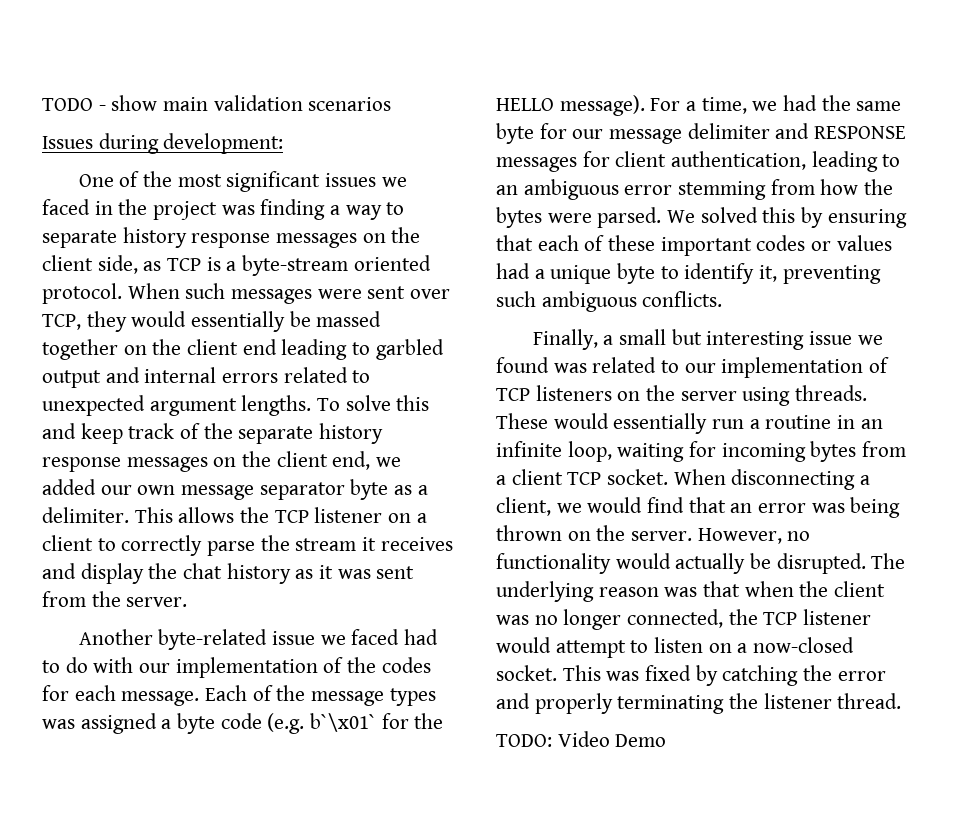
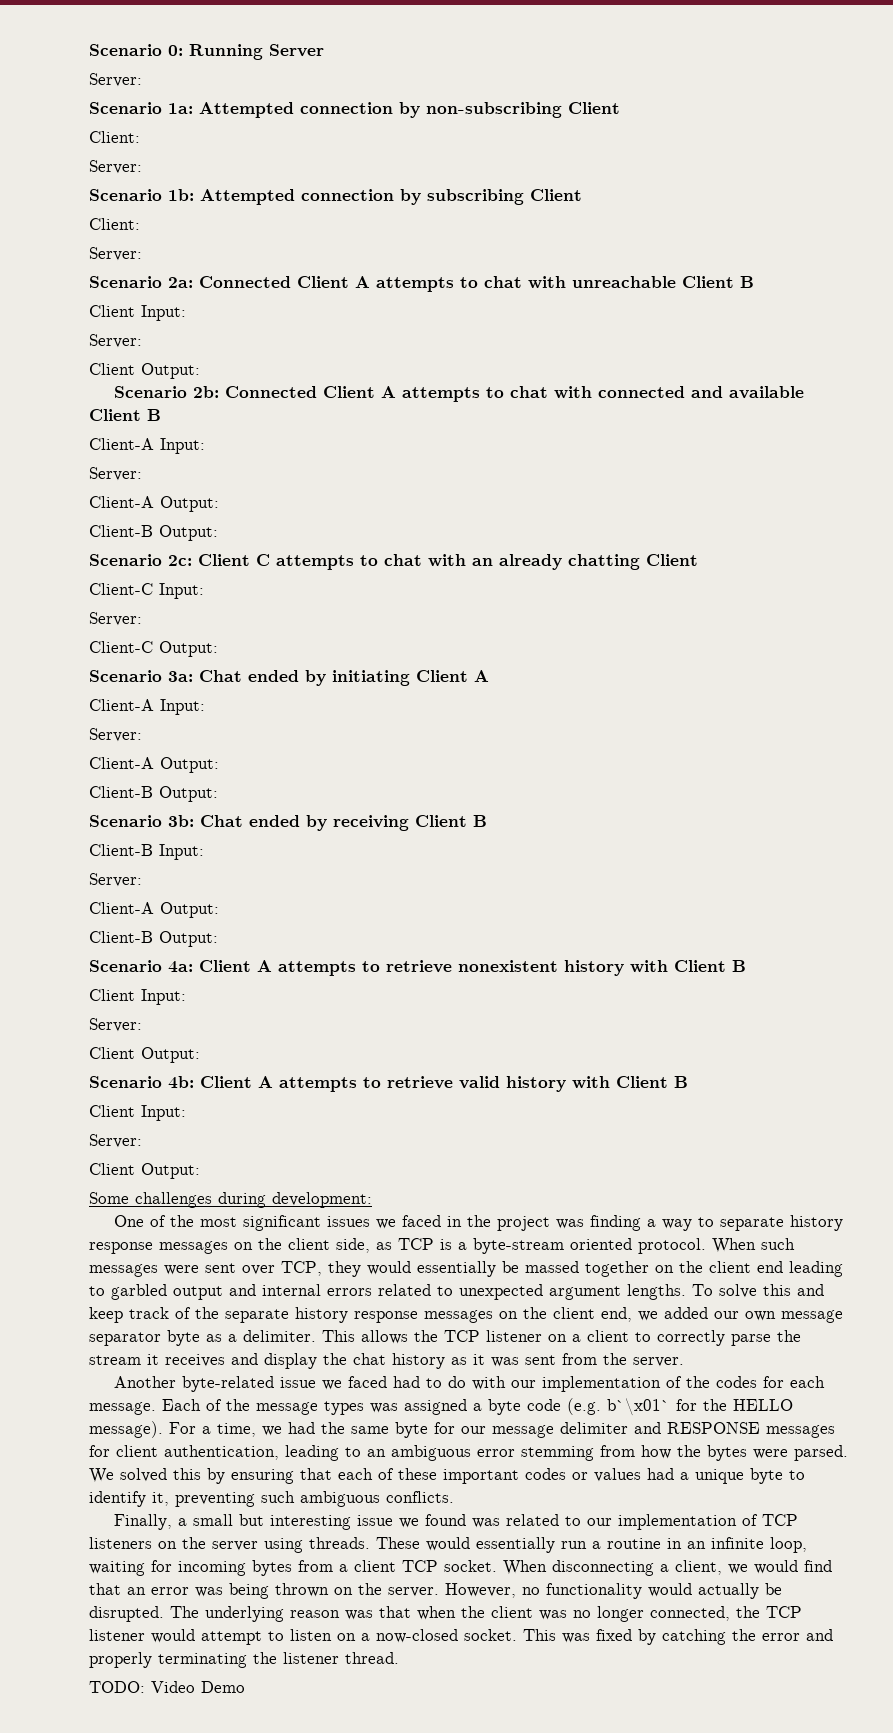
- TODO - show main validation scenarios
- Issues during development:
+ Scenario 0: Running Server
+ Server:
+ Scenario 1a: Attempted connection by non-subscribing Client
+ Client:
+ Server:
+ Scenario 1b: Attempted connection by subscribing Client
+ Client:
+ Server:
+ Scenario 2a: Connected Client A attempts to chat with unreachable Client B
+ Client Input:
+ Server:
+ Client Output:
+ Scenario 2b: Connected Client A attempts to chat with connected and available Client B
+ Client-A Input:
+ Server:
+ Client-A Output:
+ Client-B Output:
+ Scenario 2c: Client C attempts to chat with an already chatting Client
+ Client-C Input:
+ Server:
+ Client-C Output:
+ Scenario 3a: Chat ended by initiating Client A
+ Client-A Input:
+ Server:
+ Client-A Output:
+ Client-B Output:
+ Scenario 3b: Chat ended by receiving Client B
+ Client-B Input:
+ Server:
+ Client-A Output:
+ Client-B Output:
+ Scenario 4a: Client A attempts to retrieve nonexistent history with Client B
+ Client Input:
+ Server:
+ Client Output:
+ Scenario 4b: Client A attempts to retrieve valid history with Client B
+ Client Input:
+ Server:
+ Client Output:
+ Some challenges during development:

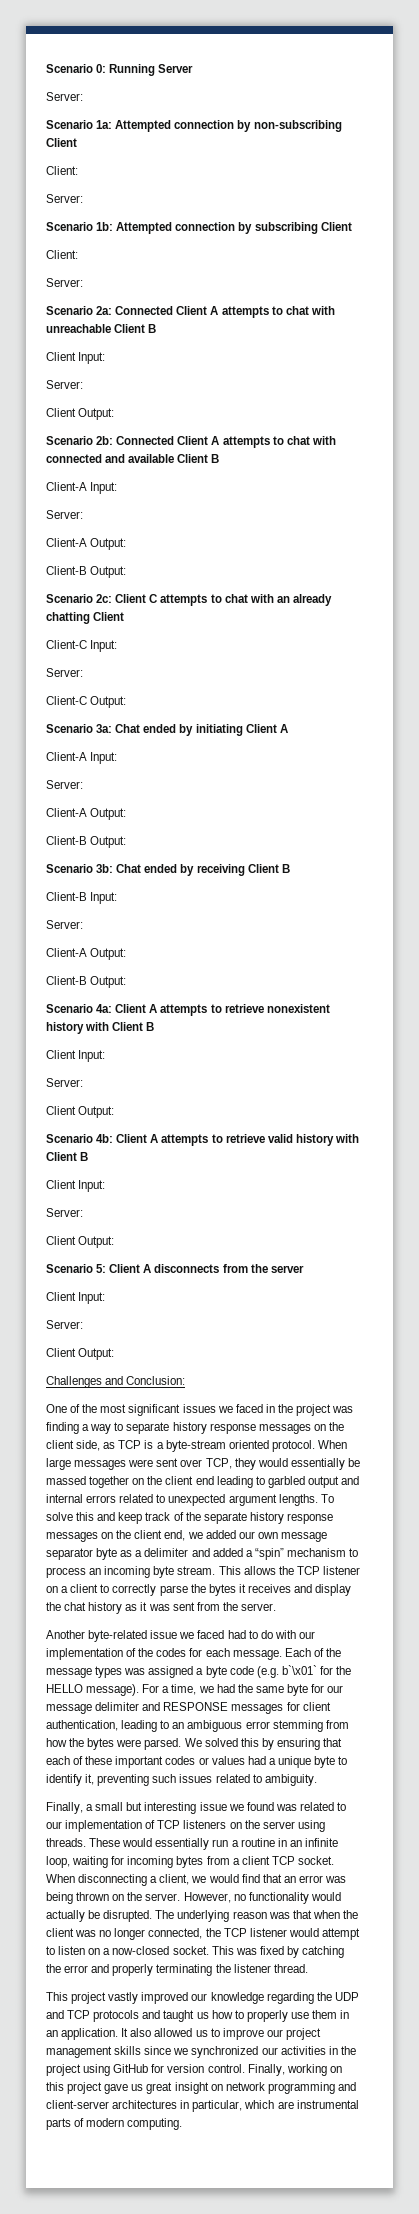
- Some challenges during development:
+ Scenario 5: Client A disconnects from the server
+ Client Input:
+ Server:
+ Client Output:
+ Challenges and Conclusion:
- When such messages were sent over TCP, they would essentially be massed together on the client end leading to garbled output and internal errors related to unexpected argument lengths.
+ When large messages were sent over TCP, they would essentially be massed together on the client end leading to garbled output and internal errors related to unexpected argument lengths.
- To solve this and keep track of the separate history response messages on the client end, we added our own message separator byte as a delimiter.
+ To solve this and keep track of the separate history response messages on the client end, we added our own message separator byte as a delimiter and added a “spin” mechanism to process an incoming byte stream.
- This allows the TCP listener on a client to correctly parse the stream it receives and display the chat history as it was sent from the server.
+ This allows the TCP listener on a client to correctly parse the bytes it receives and display the chat history as it was sent from the server.
- We solved this by ensuring that each of these important codes or values had a unique byte to identify it, preventing such ambiguous conflicts.
+ We solved this by ensuring that each of these important codes or values had a unique byte to identify it, preventing such issues related to ambiguity.
- TODO: Video Demo
+ This project vastly improved our knowledge regarding the UDP and TCP protocols and taught us how to properly use them in an application. It also allowed us to improve our project management skills since we synchronized our activities in the project using GitHub for version control. Finally, working on this project gave us great insight on network programming and client-server architectures in particular, which are instrumental parts of modern computing.

